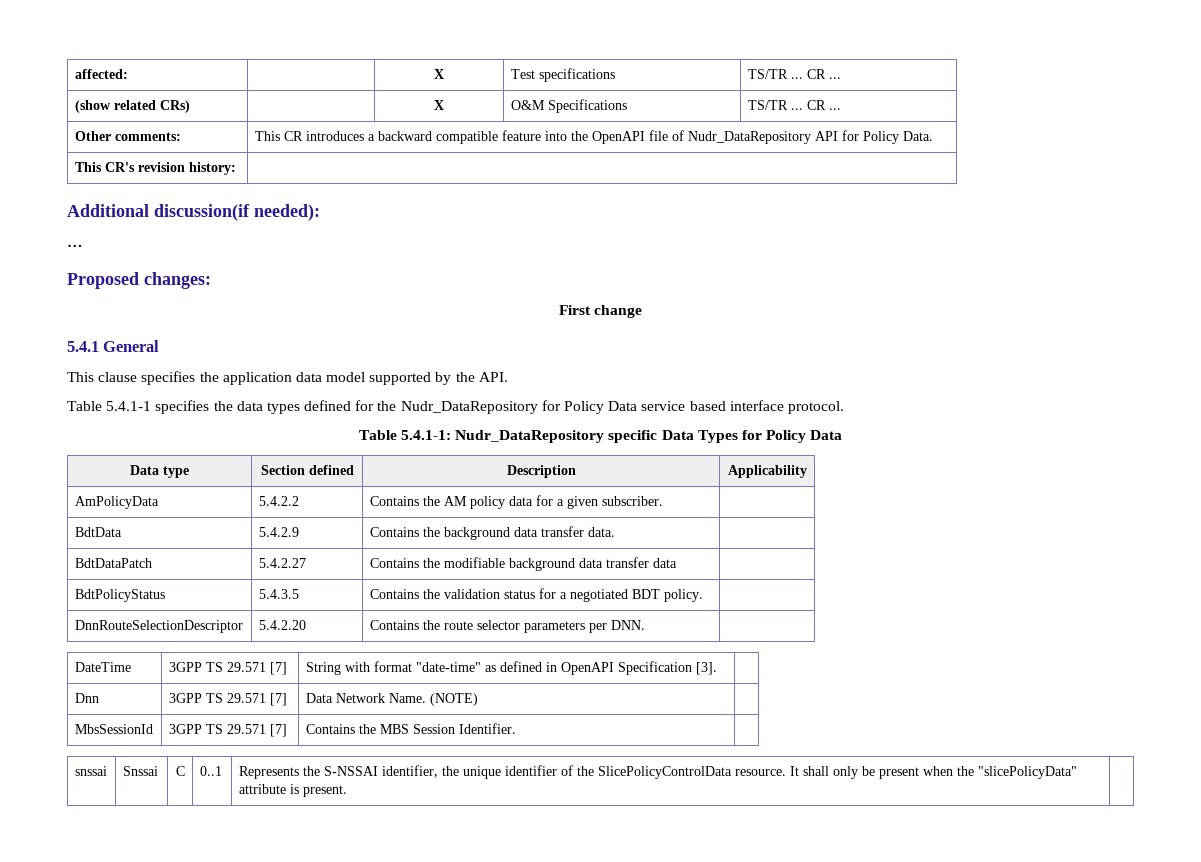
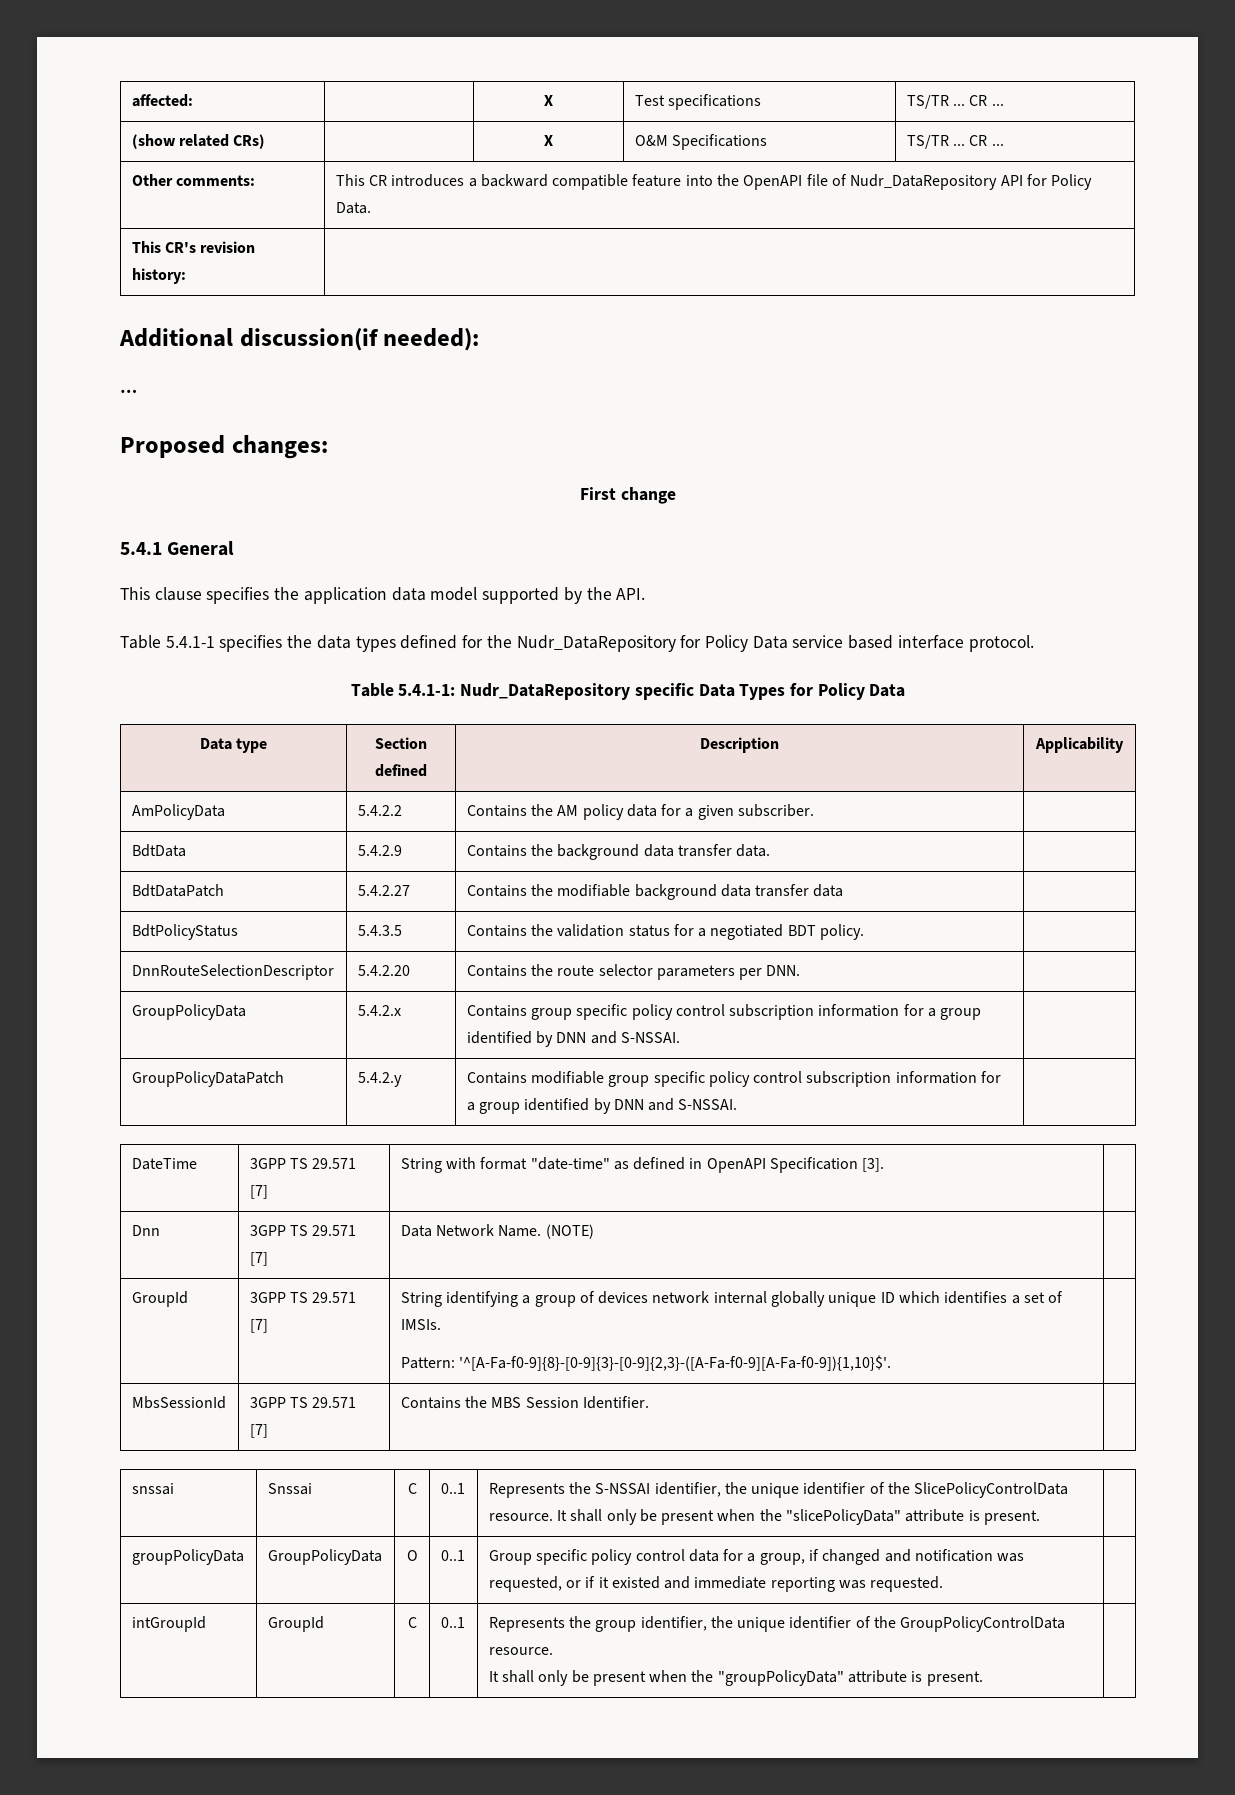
+ GroupPolicyData | 5.4.2.x | Contains group specific policy control subscription information for a group identified by DNN and S-NSSAI. |
+ GroupPolicyDataPatch | 5.4.2.y | Contains modifiable group specific policy control subscription information for a group identified by DNN and S-NSSAI. |
+ GroupId | 3GPP TS 29.571 [7] | String identifying a group of devices network internal globally unique ID which identifies a set of IMSIs.
+ Pattern: '^[A-Fa-f0-9]{8}-[0-9]{3}-[0-9]{2,3}-([A-Fa-f0-9][A-Fa-f0-9]){1,10}$'. |
+ groupPolicyData | GroupPolicyData | O | 0..1 | Group specific policy control data for a group, if changed and notification was requested, or if it existed and immediate reporting was requested. |
+ intGroupId | GroupId | C | 0..1 | Represents the group identifier, the unique identifier of the GroupPolicyControlData resource.
+ It shall only be present when the "groupPolicyData" attribute is present. |

